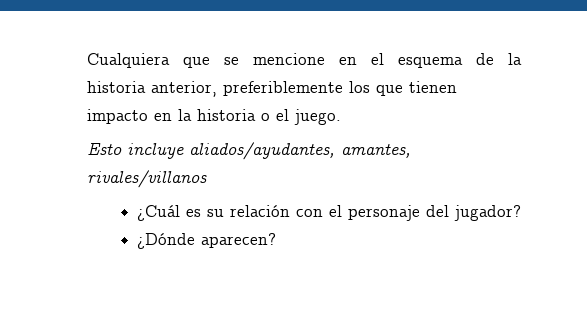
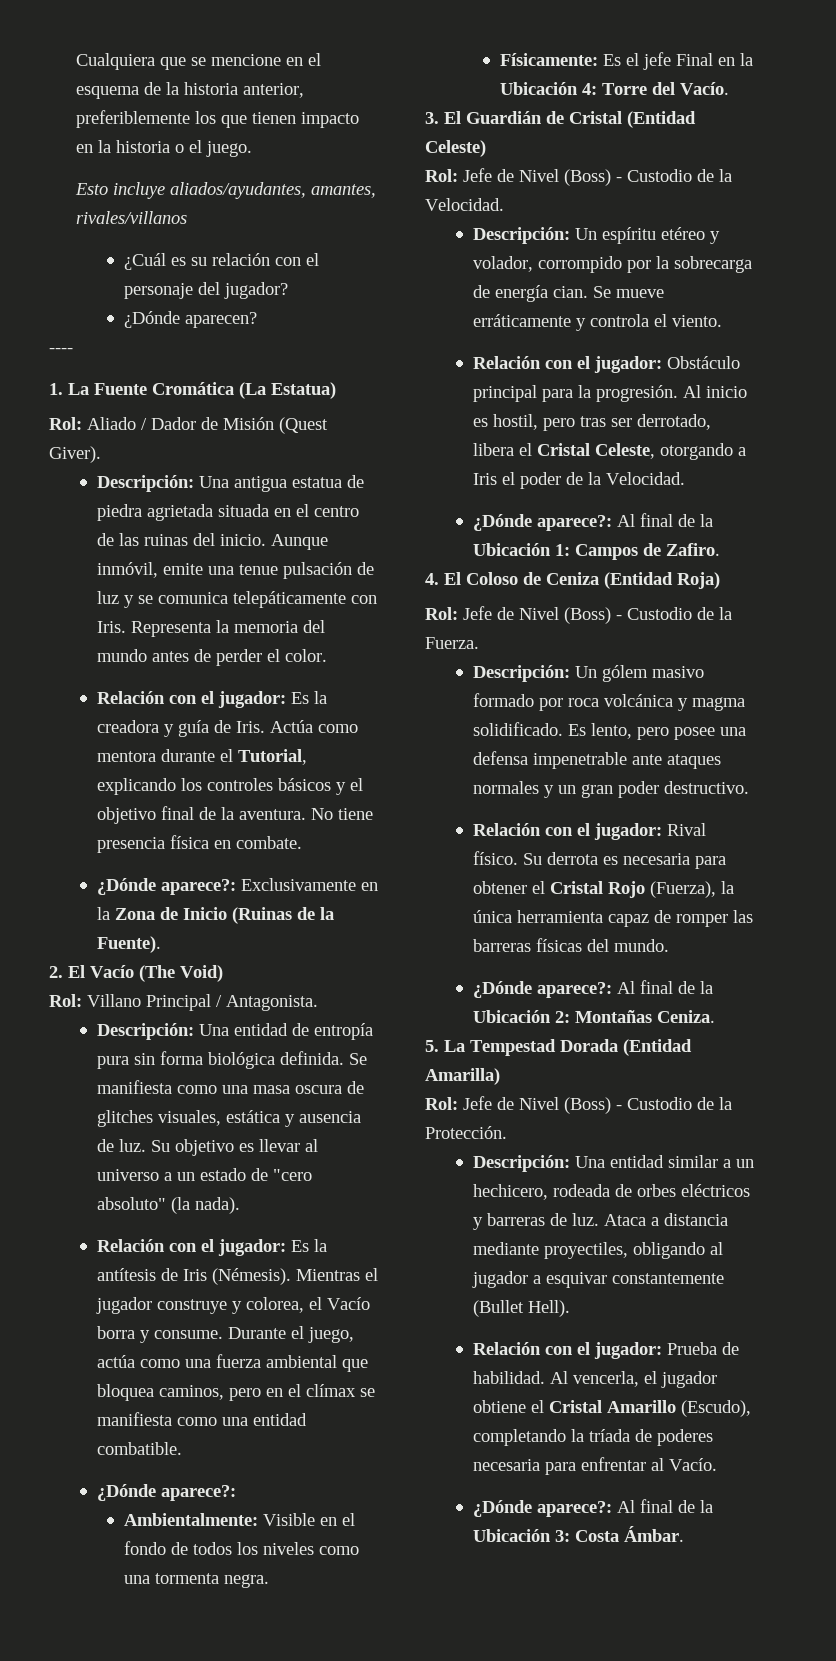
+ ----
+ 1. La Fuente Cromática (La Estatua)
+ Rol: Aliado / Dador de Misión (Quest Giver).
+ Descripción: Una antigua estatua de piedra agrietada situada en el centro de las ruinas del inicio. Aunque inmóvil, emite una tenue pulsación de luz y se comunica telepáticamente con Iris. Representa la memoria del mundo antes de perder el color.
+ Relación con el jugador: Es la creadora y guía de Iris. Actúa como mentora durante el Tutorial, explicando los controles básicos y el objetivo final de la aventura. No tiene presencia física en combate.
+ ¿Dónde aparece?: Exclusivamente en la Zona de Inicio (Ruinas de la Fuente).
+ 2. El Vacío (The Void)
+ Rol: Villano Principal / Antagonista.
+ Descripción: Una entidad de entropía pura sin forma biológica definida. Se manifiesta como una masa oscura de glitches visuales, estática y ausencia de luz. Su objetivo es llevar al universo a un estado de "cero absoluto" (la nada).
+ Relación con el jugador: Es la antítesis de Iris (Némesis). Mientras el jugador construye y colorea, el Vacío borra y consume. Durante el juego, actúa como una fuerza ambiental que bloquea caminos, pero en el clímax se manifiesta como una entidad combatible.
+ ¿Dónde aparece?:
+ Ambientalmente: Visible en el fondo de todos los niveles como una tormenta negra.
+ Físicamente: Es el jefe Final en la Ubicación 4: Torre del Vacío.
+ 3. El Guardián de Cristal (Entidad Celeste)
+ Rol: Jefe de Nivel (Boss) - Custodio de la Velocidad.
+ Descripción: Un espíritu etéreo y volador, corrompido por la sobrecarga de energía cian. Se mueve erráticamente y controla el viento.
+ Relación con el jugador: Obstáculo principal para la progresión. Al inicio es hostil, pero tras ser derrotado, libera el Cristal Celeste, otorgando a Iris el poder de la Velocidad.
+ ¿Dónde aparece?: Al final de la Ubicación 1: Campos de Zafiro.
+ 4. El Coloso de Ceniza (Entidad Roja)
+ Rol: Jefe de Nivel (Boss) - Custodio de la Fuerza.
+ Descripción: Un gólem masivo formado por roca volcánica y magma solidificado. Es lento, pero posee una defensa impenetrable ante ataques normales y un gran poder destructivo.
+ Relación con el jugador: Rival físico. Su derrota es necesaria para obtener el Cristal Rojo (Fuerza), la única herramienta capaz de romper las barreras físicas del mundo.
+ ¿Dónde aparece?: Al final de la Ubicación 2: Montañas Ceniza.
+ 5. La Tempestad Dorada (Entidad Amarilla)
+ Rol: Jefe de Nivel (Boss) - Custodio de la Protección.
+ Descripción: Una entidad similar a un hechicero, rodeada de orbes eléctricos y barreras de luz. Ataca a distancia mediante proyectiles, obligando al jugador a esquivar constantemente (Bullet Hell).
+ Relación con el jugador: Prueba de habilidad. Al vencerla, el jugador obtiene el Cristal Amarillo (Escudo), completando la tríada de poderes necesaria para enfrentar al Vacío.
+ ¿Dónde aparece?: Al final de la Ubicación 3: Costa Ámbar.

